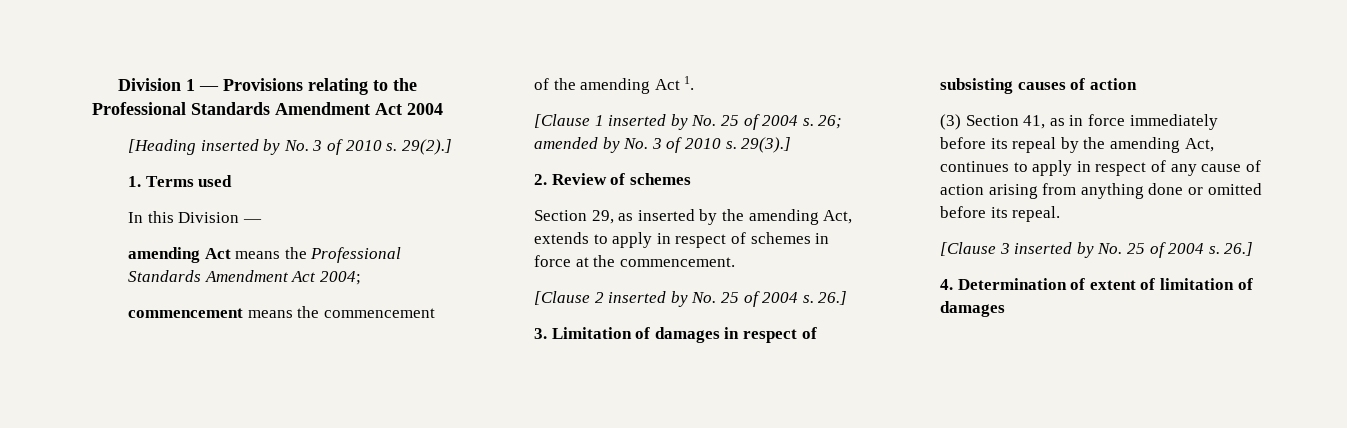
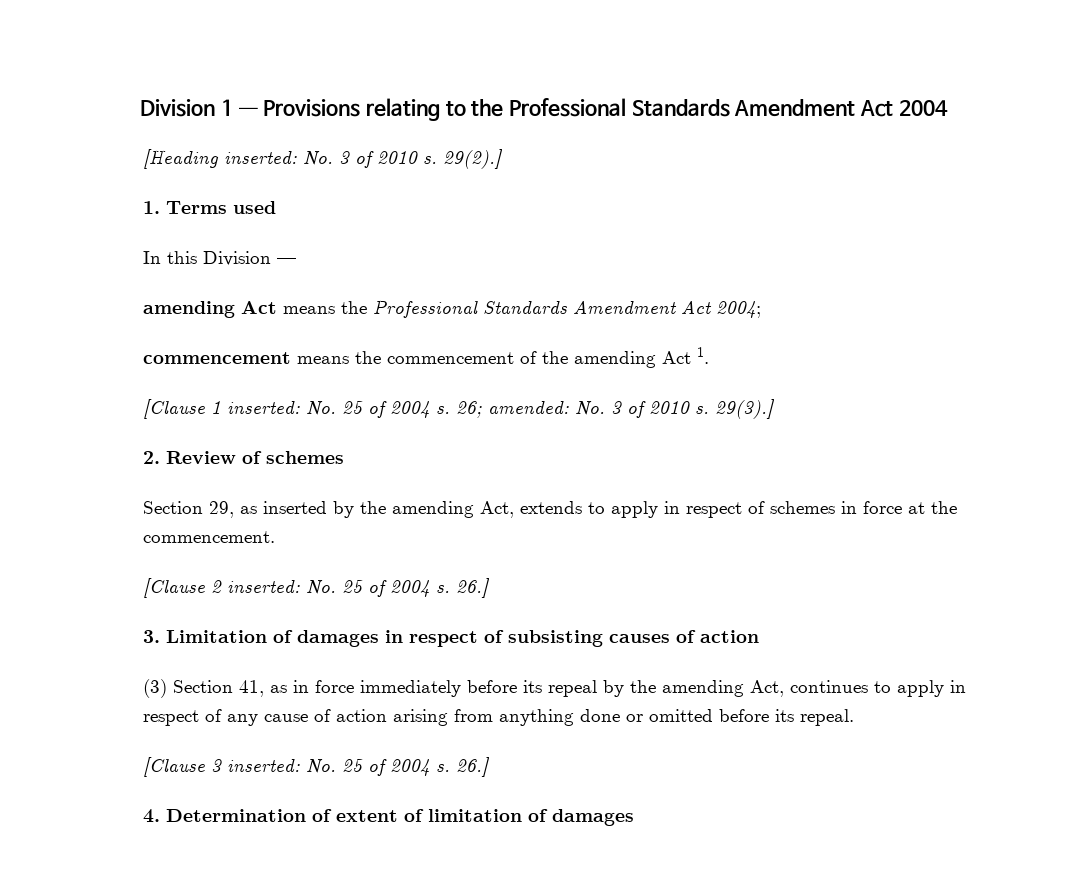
- [Heading inserted by No. 3 of 2010 s.
+ [Heading inserted: No. 3 of 2010 s.
- [Clause 1 inserted by No. 25 of 2004 s.
+ [Clause 1 inserted: No. 25 of 2004 s.
- 26; amended by No. 3 of 2010 s.
+ 26; amended: No. 3 of 2010 s.
- [Clause 2 inserted by No. 25 of 2004 s.
+ [Clause 2 inserted: No. 25 of 2004 s.
- [Clause 3 inserted by No. 25 of 2004 s.
+ [Clause 3 inserted: No. 25 of 2004 s.

